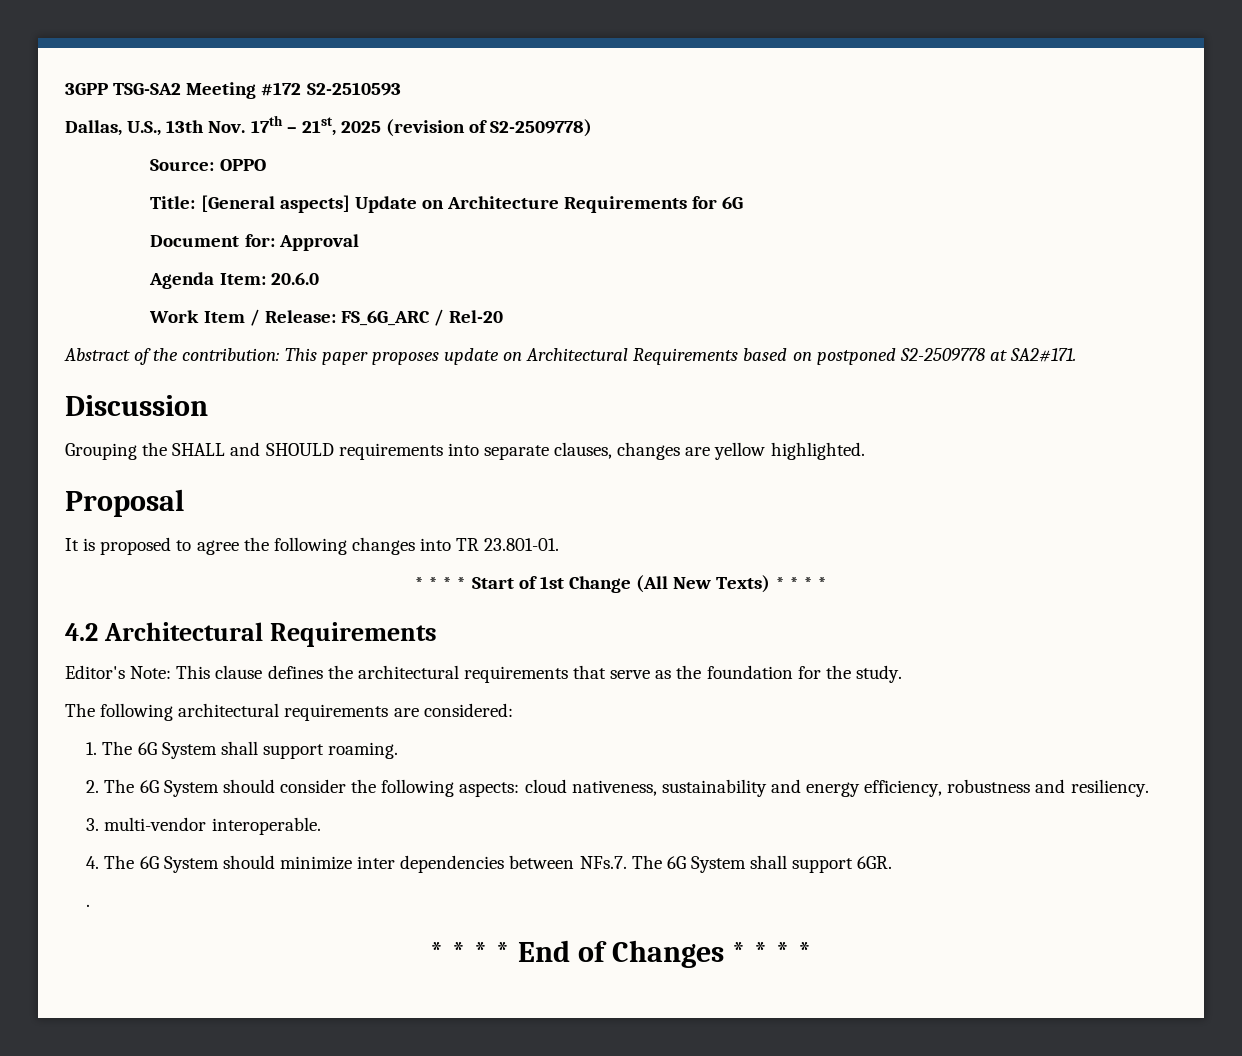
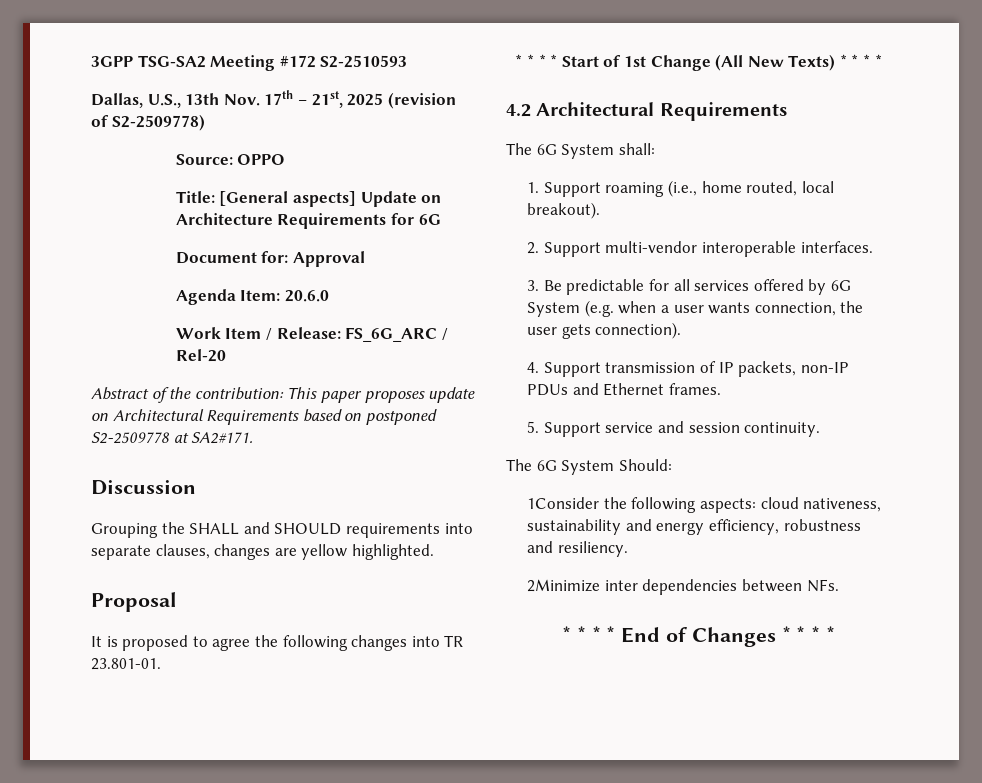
- Editor's Note: This clause defines the architectural requirements that serve as the foundation for the study.
- The following architectural requirements are considered:
- 1. The 6G System shall support roaming.
- 2. The 6G System should consider the following aspects: cloud nativeness, sustainability and energy efficiency, robustness and resiliency.
+ The 6G System shall:
+ 1. Support roaming (i.e., home routed, local breakout).
+ 2. Support multi-vendor interoperable interfaces.
+ 3. Be predictable for all services offered by 6G System (e.g. when a user wants connection, the user gets connection).
+ 4. Support transmission of IP packets, non-IP PDUs and Ethernet frames.
+ 5. Support service and session continuity.
+ The 6G System Should:
+ 1Consider the following aspects: cloud nativeness, sustainability and energy efficiency, robustness and resiliency.
- 3. multi-vendor interoperable.
- 4. The 6G System should minimize inter dependencies between NFs.7. The 6G System shall support 6GR.
- .
+ 2Minimize inter dependencies between NFs.

